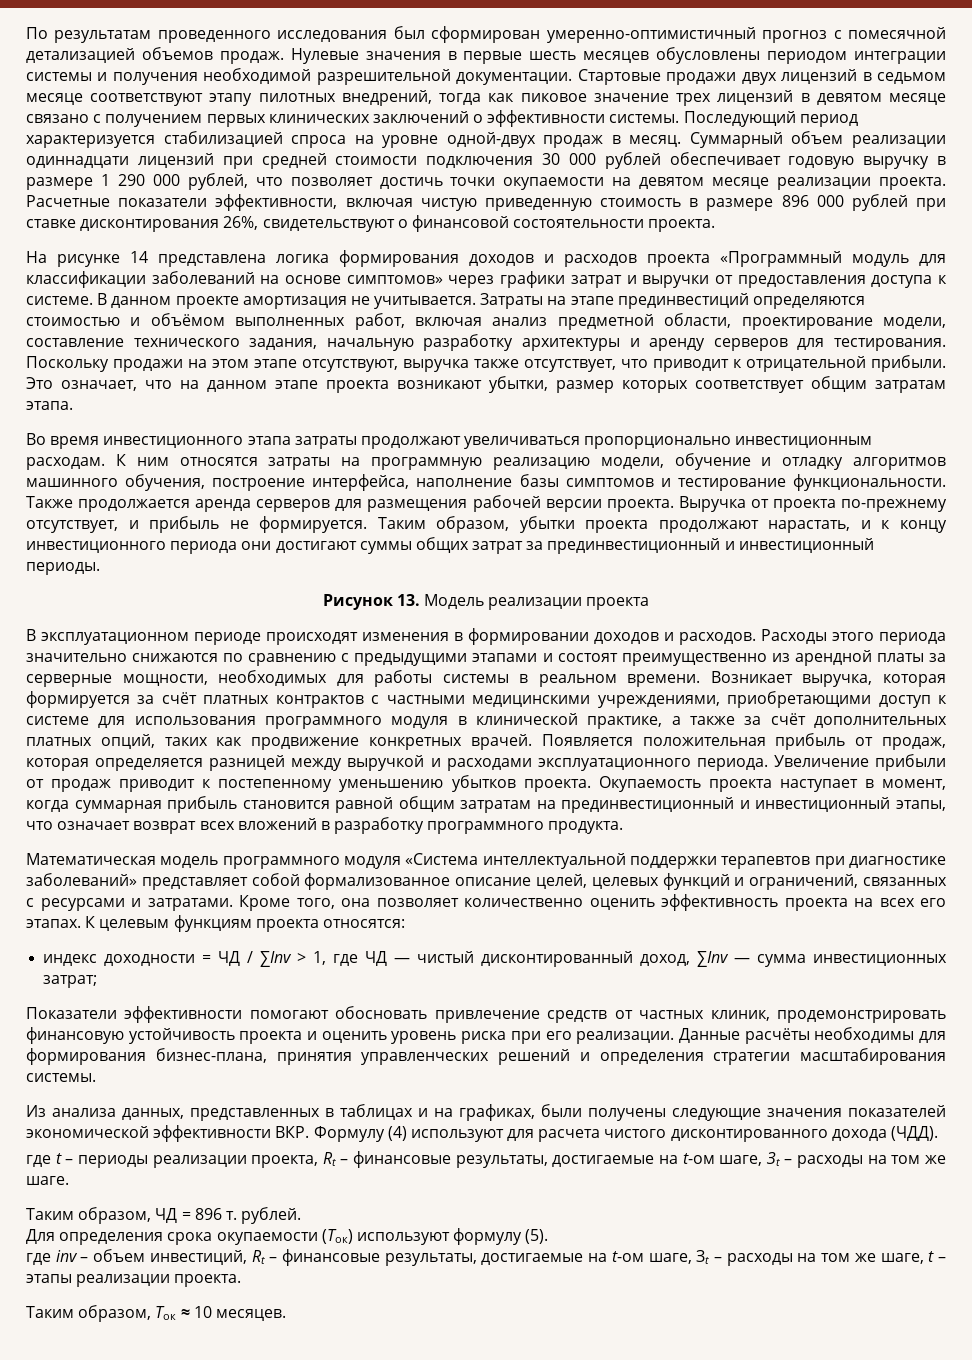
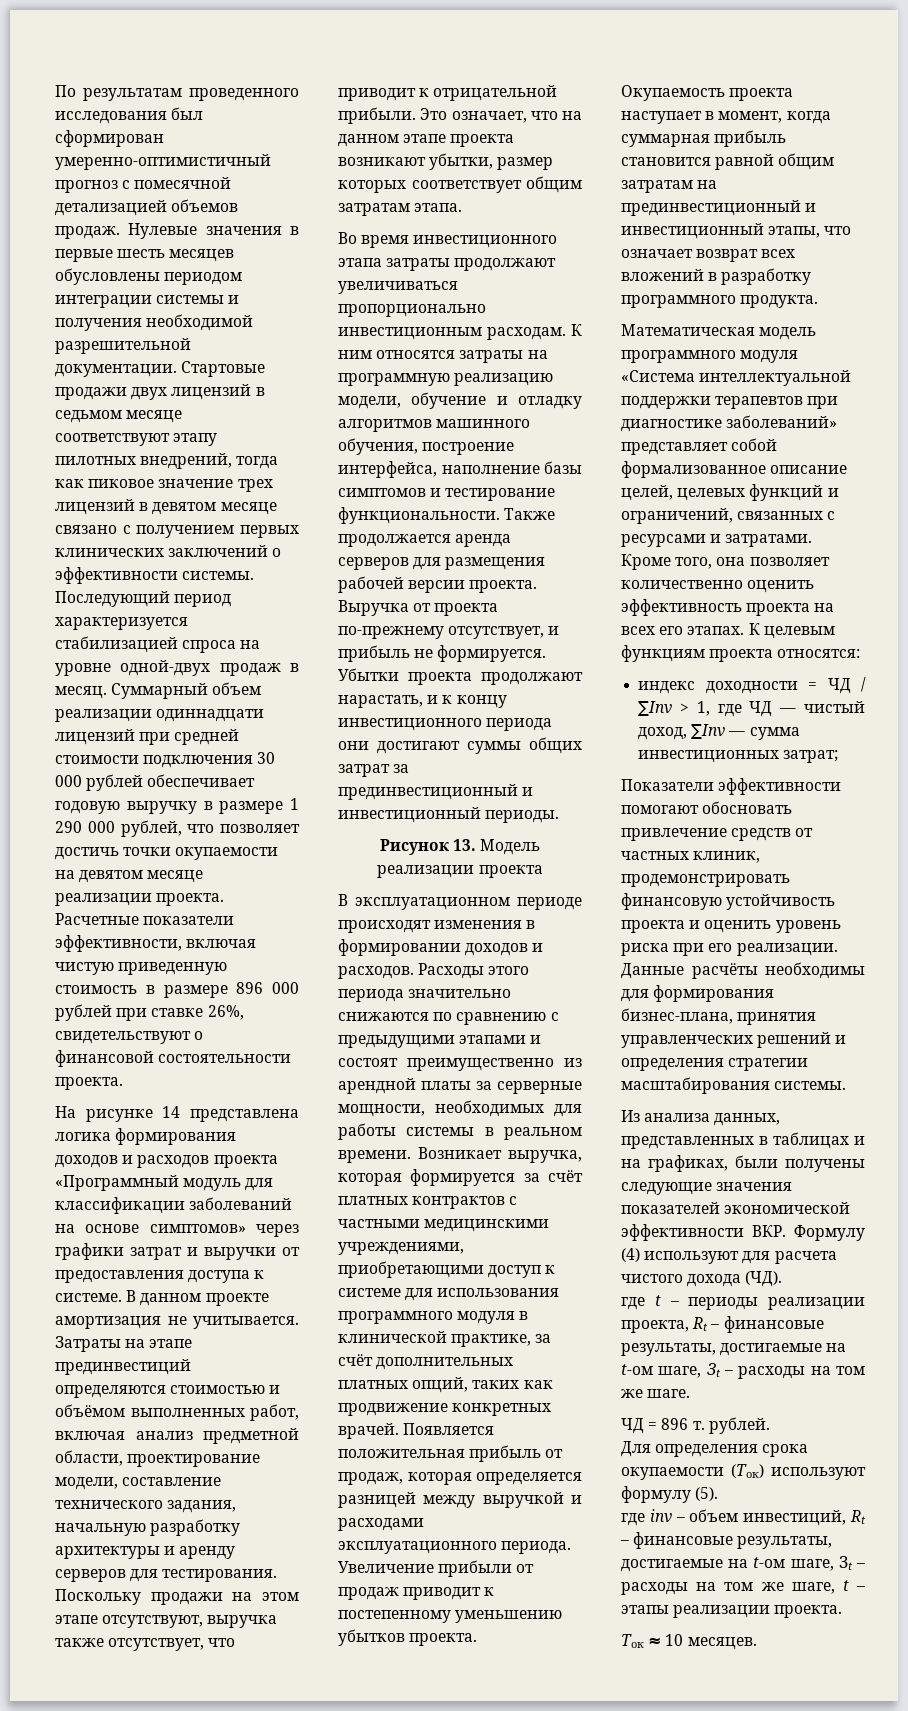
- Расчетные показатели эффективности, включая чистую приведенную стоимость в размере 896 000 рублей при ставке дисконтирования 26%, свидетельствуют о финансовой состоятельности проекта.
+ Расчетные показатели эффективности, включая чистую приведенную стоимость в размере 896 000 рублей при ставке 26%, свидетельствуют о финансовой состоятельности проекта.
- Таким образом, убытки проекта продолжают нарастать, и к концу инвестиционного периода они достигают суммы общих затрат за прединвестиционный и инвестиционный периоды.
+ Убытки проекта продолжают нарастать, и к концу инвестиционного периода они достигают суммы общих затрат за прединвестиционный и инвестиционный периоды.
- Возникает выручка, которая формируется за счёт платных контрактов с частными медицинскими учреждениями, приобретающими доступ к системе для использования программного модуля в клинической практике, а также за счёт дополнительных платных опций, таких как продвижение конкретных врачей.
+ Возникает выручка, которая формируется за счёт платных контрактов с частными медицинскими учреждениями, приобретающими доступ к системе для использования программного модуля в клинической практике, за счёт дополнительных платных опций, таких как продвижение конкретных врачей.
- индекс доходности = ЧД / ∑Inv > 1, где ЧД — чистый дисконтированный доход, ∑Inv — сумма инвестиционных затрат;
+ индекс доходности = ЧД / ∑Inv > 1, где ЧД — чистый доход, ∑Inv — сумма инвестиционных затрат;
- Из анализа данных, представленных в таблицах и на графиках, были получены следующие значения показателей экономической эффективности ВКР. Формулу (4) используют для расчета чистого дисконтированного дохода (ЧДД).
+ Из анализа данных, представленных в таблицах и на графиках, были получены следующие значения показателей экономической эффективности ВКР. Формулу (4) используют для расчета чистого дохода (ЧД).
- Таким образом, ЧД = 896 т. рублей.
+ ЧД = 896 т. рублей.
- Таким образом, Ток ≈ 10 месяцев.
+ Ток ≈ 10 месяцев.

